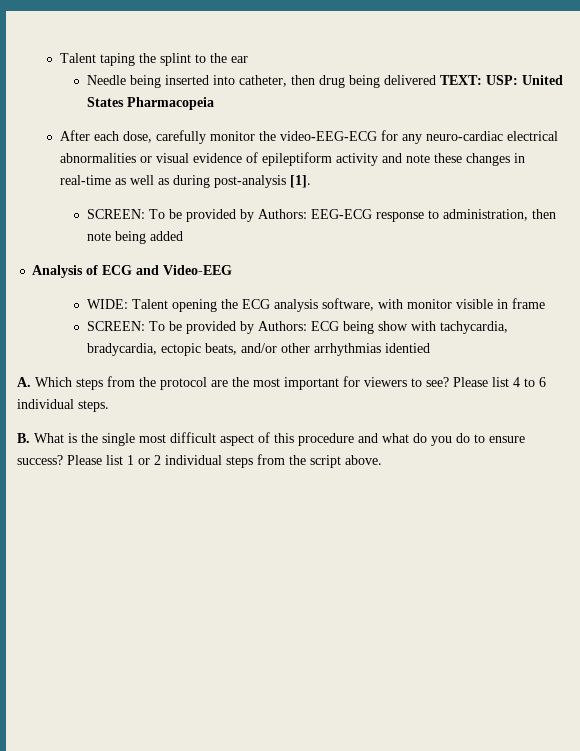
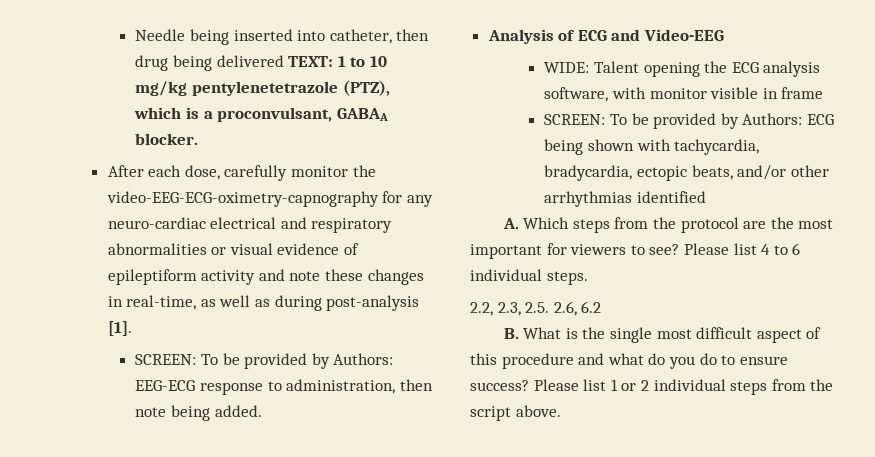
- Talent taping the splint to the ear
- Needle being inserted into catheter, then drug being delivered TEXT: USP: United States Pharmacopeia
+ Needle being inserted into catheter, then drug being delivered TEXT: 1 to 10 mg/kg pentylenetetrazole (PTZ), which is a proconvulsant, GABAA blocker.
- After each dose, carefully monitor the video-EEG-ECG for any neuro-cardiac electrical abnormalities or visual evidence of epileptiform activity and note these changes in real-time as well as during post-analysis [1].
+ After each dose, carefully monitor the video-EEG-ECG-oximetry-capnography for any neuro-cardiac electrical and respiratory abnormalities or visual evidence of epileptiform activity and note these changes in real-time, as well as during post-analysis [1].
- SCREEN: To be provided by Authors: EEG-ECG response to administration, then note being added
+ SCREEN: To be provided by Authors: EEG-ECG response to administration, then note being added.
- SCREEN: To be provided by Authors: ECG being show with tachycardia, bradycardia, ectopic beats, and/or other arrhythmias identied
+ SCREEN: To be provided by Authors: ECG being shown with tachycardia, bradycardia, ectopic beats, and/or other arrhythmias identified
+ 2.2, 2.3, 2.5. 2.6, 6.2

